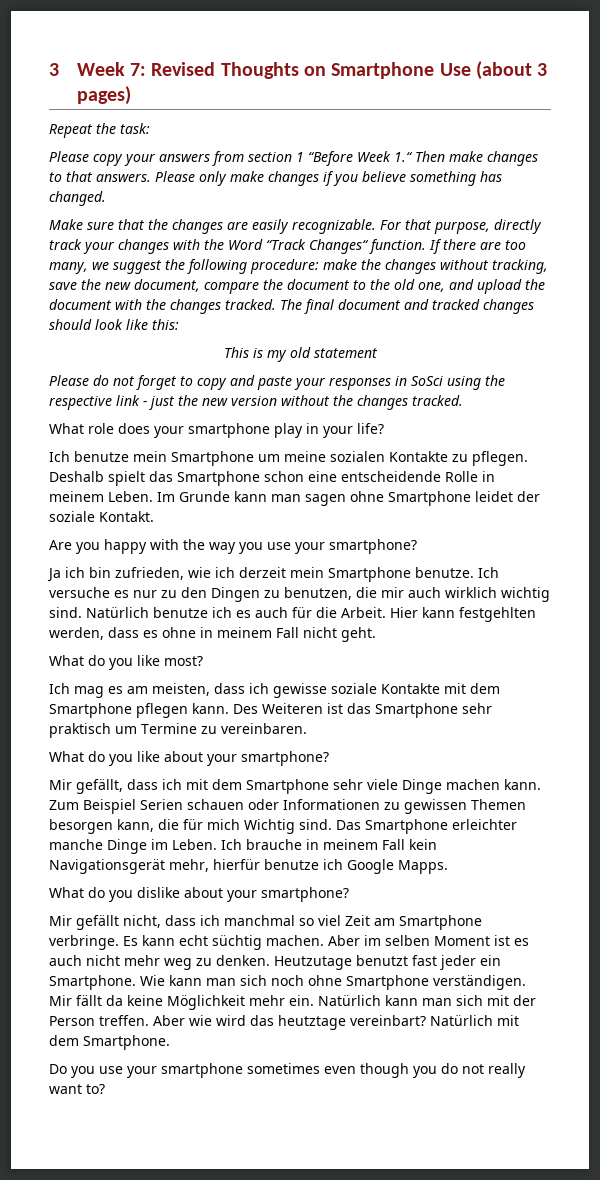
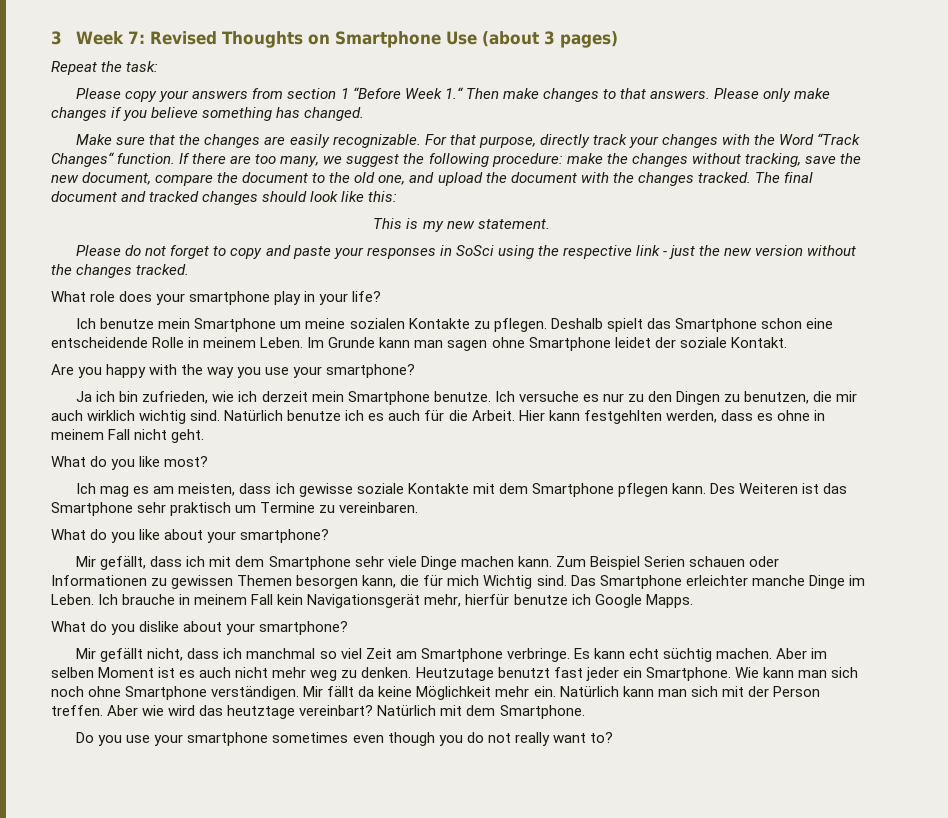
- This is my old statement
+ This is my new statement.

